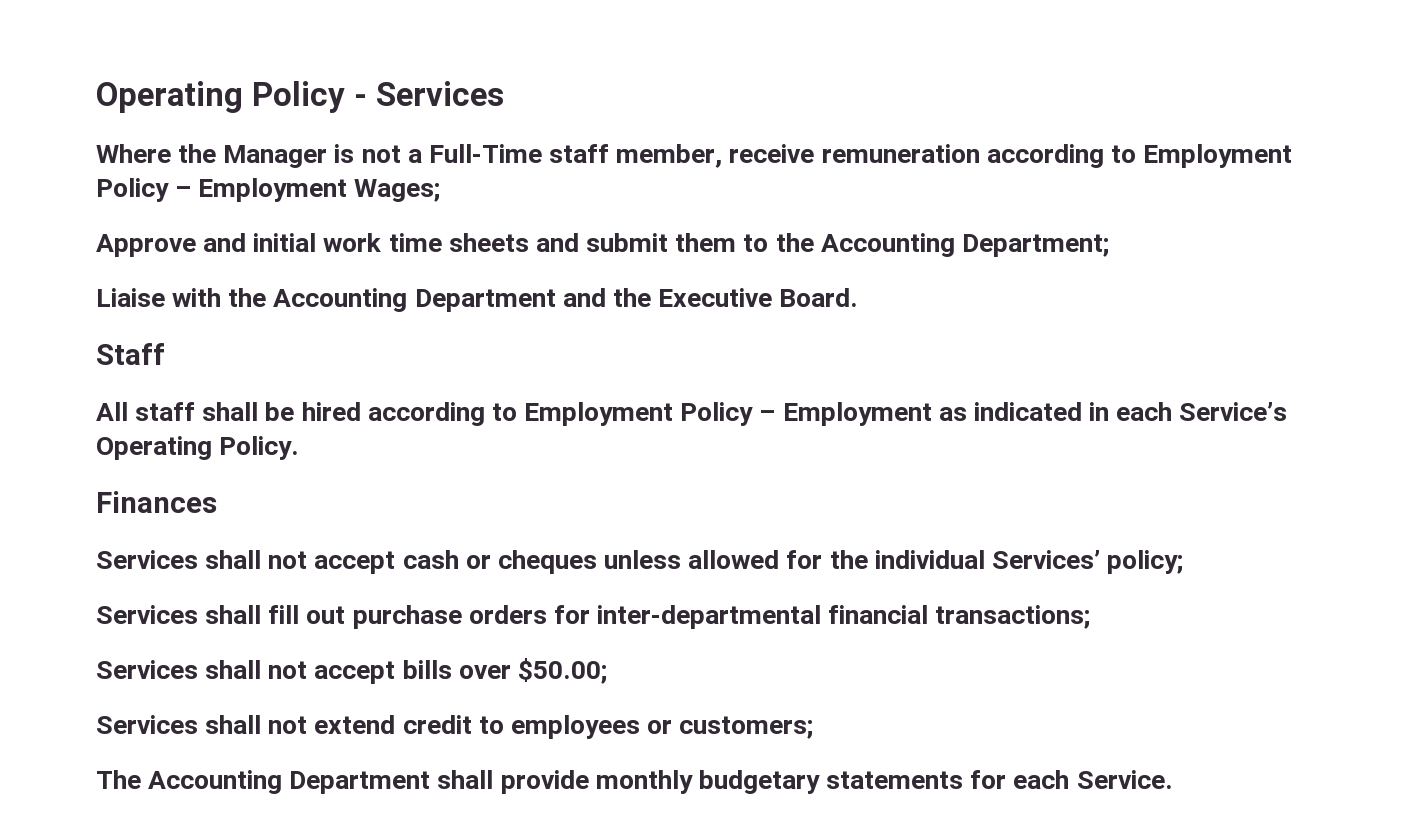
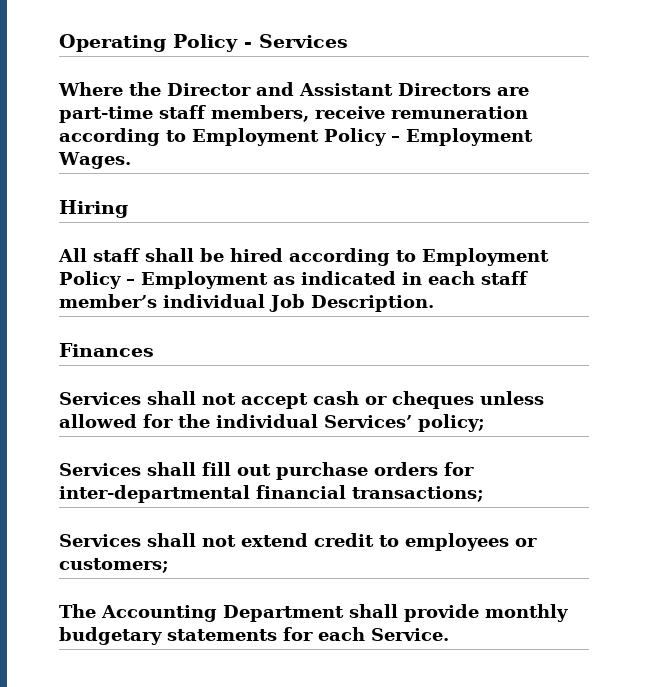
- Where the Manager is not a Full-Time staff member, receive remuneration according to Employment Policy – Employment Wages;
- Approve and initial work time sheets and submit them to the Accounting Department;
- Liaise with the Accounting Department and the Executive Board.
- Staff
+ Where the Director and Assistant Directors are part-time staff members, receive remuneration according to Employment Policy – Employment Wages.
+ Hiring
- All staff shall be hired according to Employment Policy – Employment as indicated in each Service’s Operating Policy.
+ All staff shall be hired according to Employment Policy – Employment as indicated in each staff member’s individual Job Description.
- Services shall not accept bills over $50.00;

